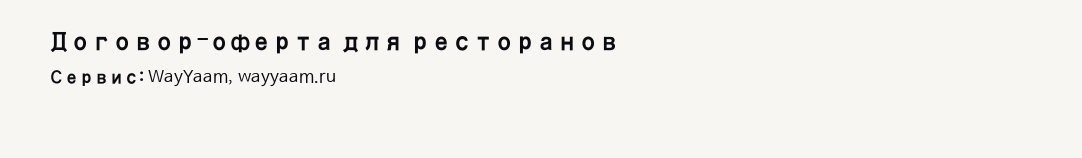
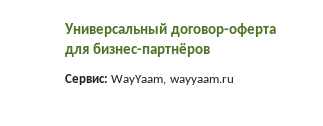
- Договор-оферта для ресторанов
+ Универсальный договор-оферта для бизнес-партнёров

